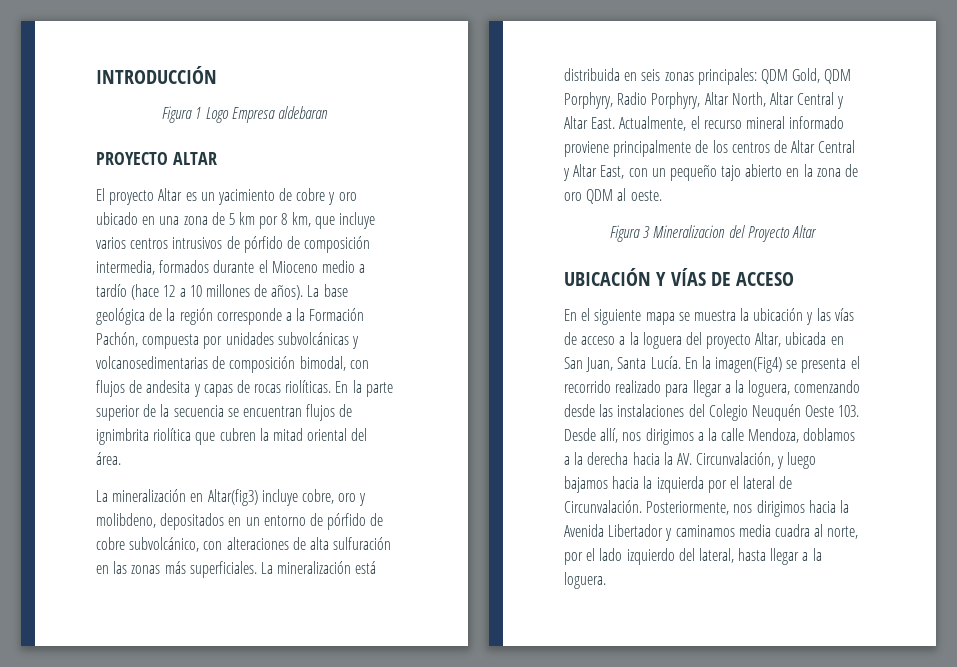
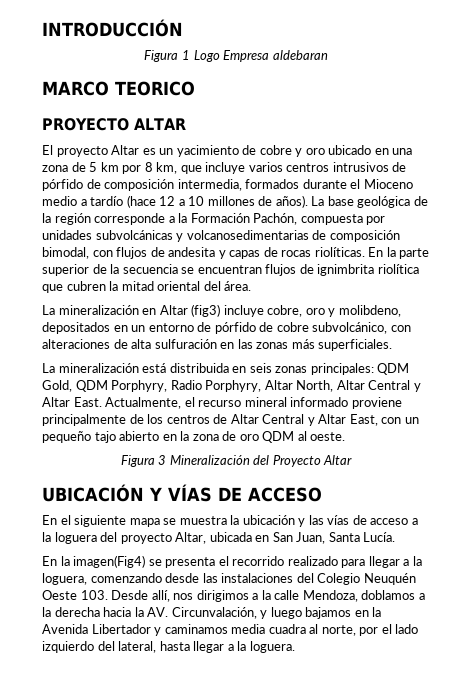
+ MARCO TEORICO
- La mineralización en Altar(fig3) incluye cobre, oro y molibdeno, depositados en un entorno de pórfido de cobre subvolcánico, con alteraciones de alta sulfuración en las zonas más superficiales. La mineralización está distribuida en seis zonas principales: QDM Gold, QDM Porphyry, Radio Porphyry, Altar North, Altar Central y Altar East.
+ La mineralización en Altar (fig3) incluye cobre, oro y molibdeno, depositados en un entorno de pórfido de cobre subvolcánico, con alteraciones de alta sulfuración en las zonas más superficiales.
+ La mineralización está distribuida en seis zonas principales: QDM Gold, QDM Porphyry, Radio Porphyry, Altar North, Altar Central y Altar East.
- Figura 3 Mineralizacion del Proyecto Altar
+ Figura 3 Mineralización del Proyecto Altar
- En el siguiente mapa se muestra la ubicación y las vías de acceso a la loguera del proyecto Altar, ubicada en San Juan, Santa Lucía. En la imagen(Fig4) se presenta el recorrido realizado para llegar a la loguera, comenzando desde las instalaciones del Colegio Neuquén Oeste 103. Desde allí, nos dirigimos a la calle Mendoza, doblamos a la derecha hacia la AV. Circunvalación, y luego bajamos hacia la izquierda por el lateral de Circunvalación. Posteriormente, nos dirigimos hacia la Avenida Libertador y caminamos media cuadra al norte, por el lado izquierdo del lateral, hasta llegar a la loguera.
+ En el siguiente mapa se muestra la ubicación y las vías de acceso a la loguera del proyecto Altar, ubicada en San Juan, Santa Lucía.
+ En la imagen(Fig4) se presenta el recorrido realizado para llegar a la loguera, comenzando desde las instalaciones del Colegio Neuquén Oeste 103. Desde allí, nos dirigimos a la calle Mendoza, doblamos a la derecha hacia la AV. Circunvalación, y luego bajamos en la Avenida Libertador y caminamos media cuadra al norte, por el lado izquierdo del lateral, hasta llegar a la loguera.

